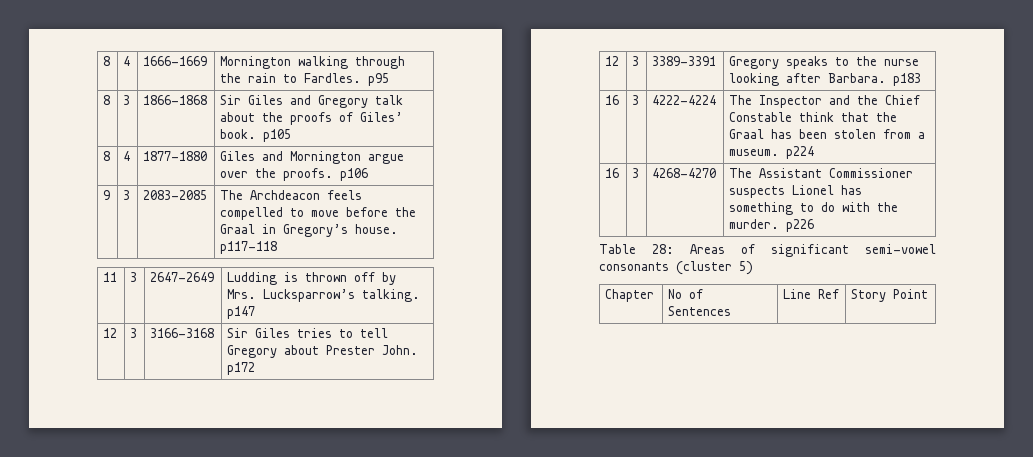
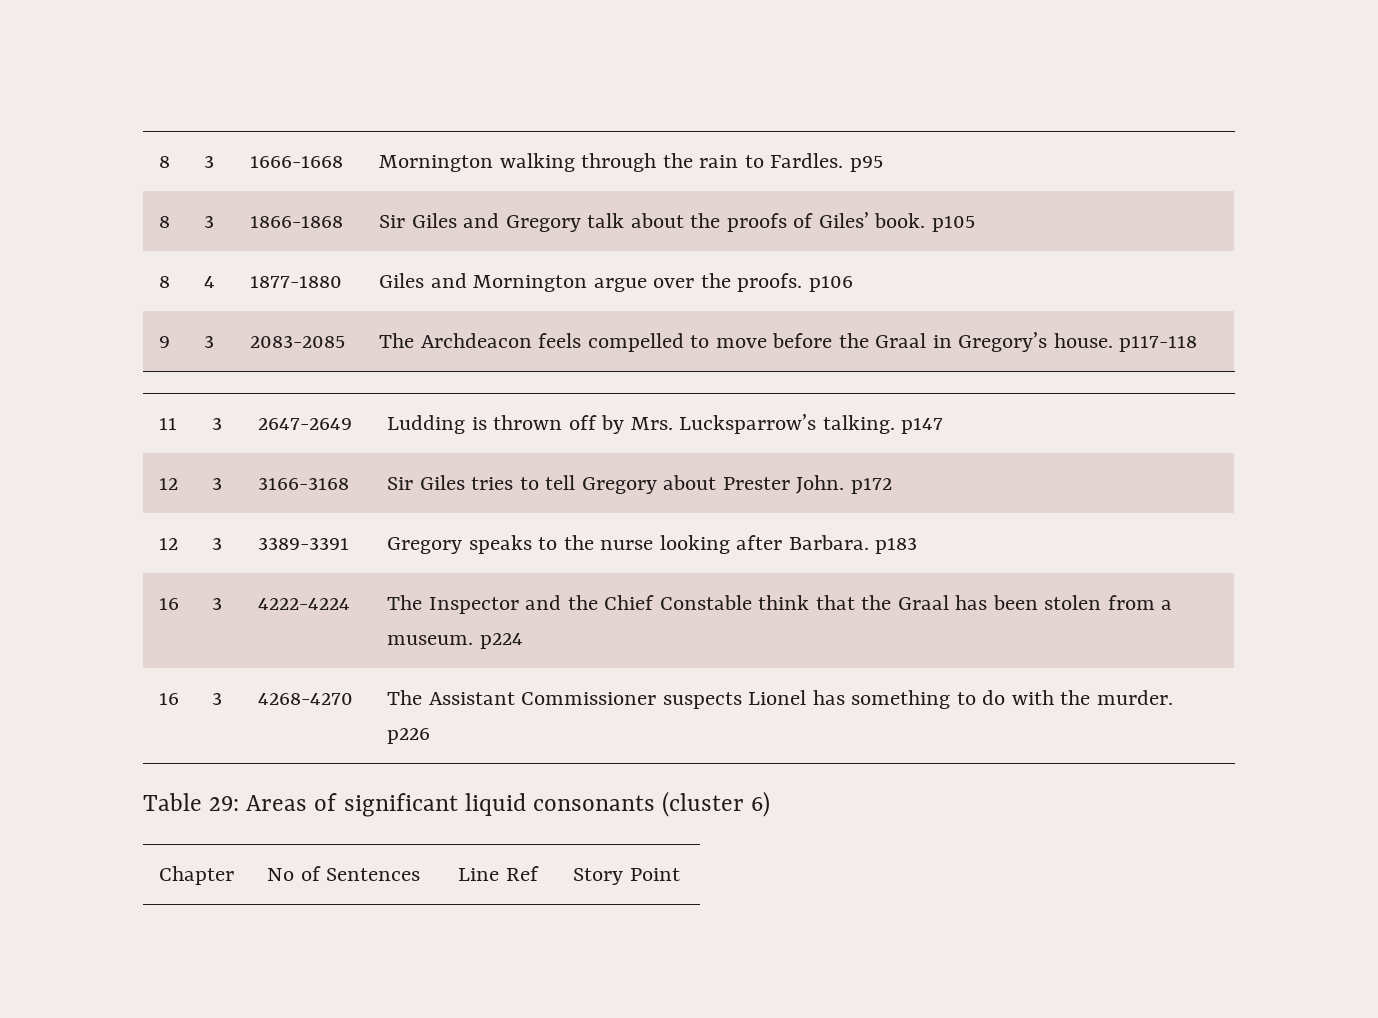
- 8 | 4 | 1666-1669 | Mornington walking through the rain to Fardles. p95
+ 8 | 3 | 1666-1668 | Mornington walking through the rain to Fardles. p95
- Table 28: Areas of significant semi-vowel consonants (cluster 5)
+ Table 29: Areas of significant liquid consonants (cluster 6)

